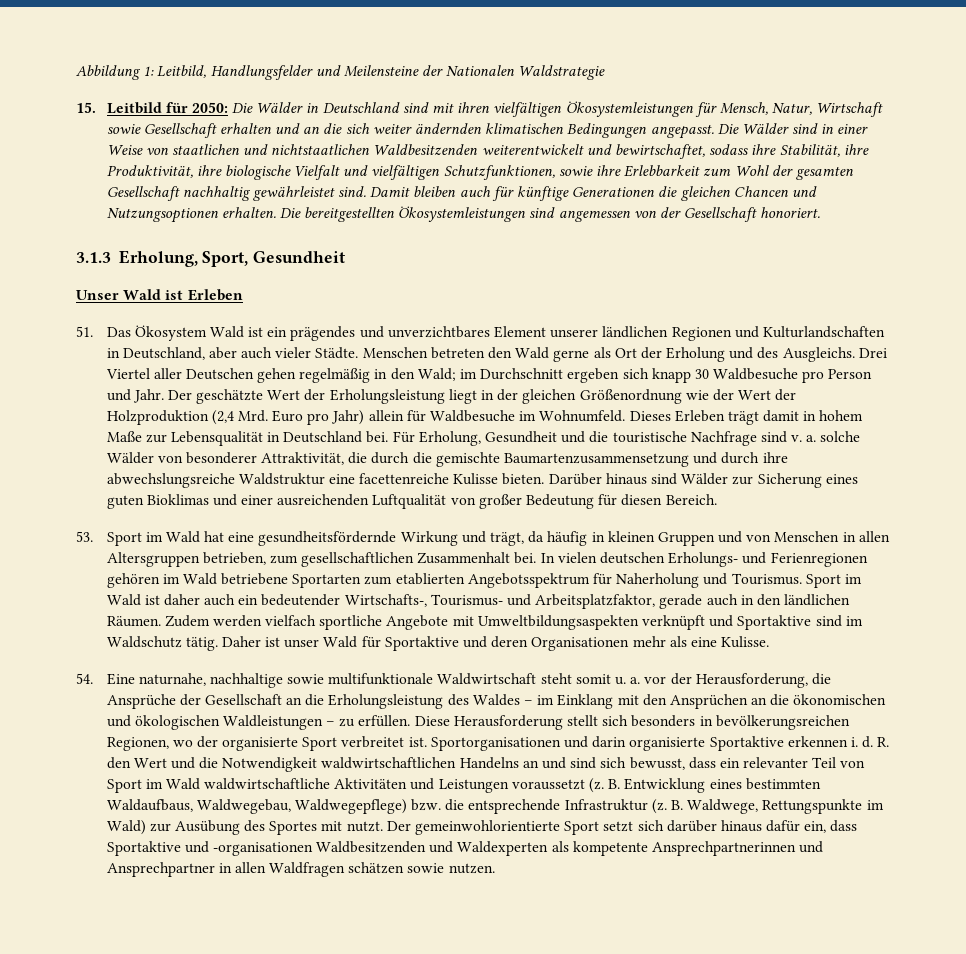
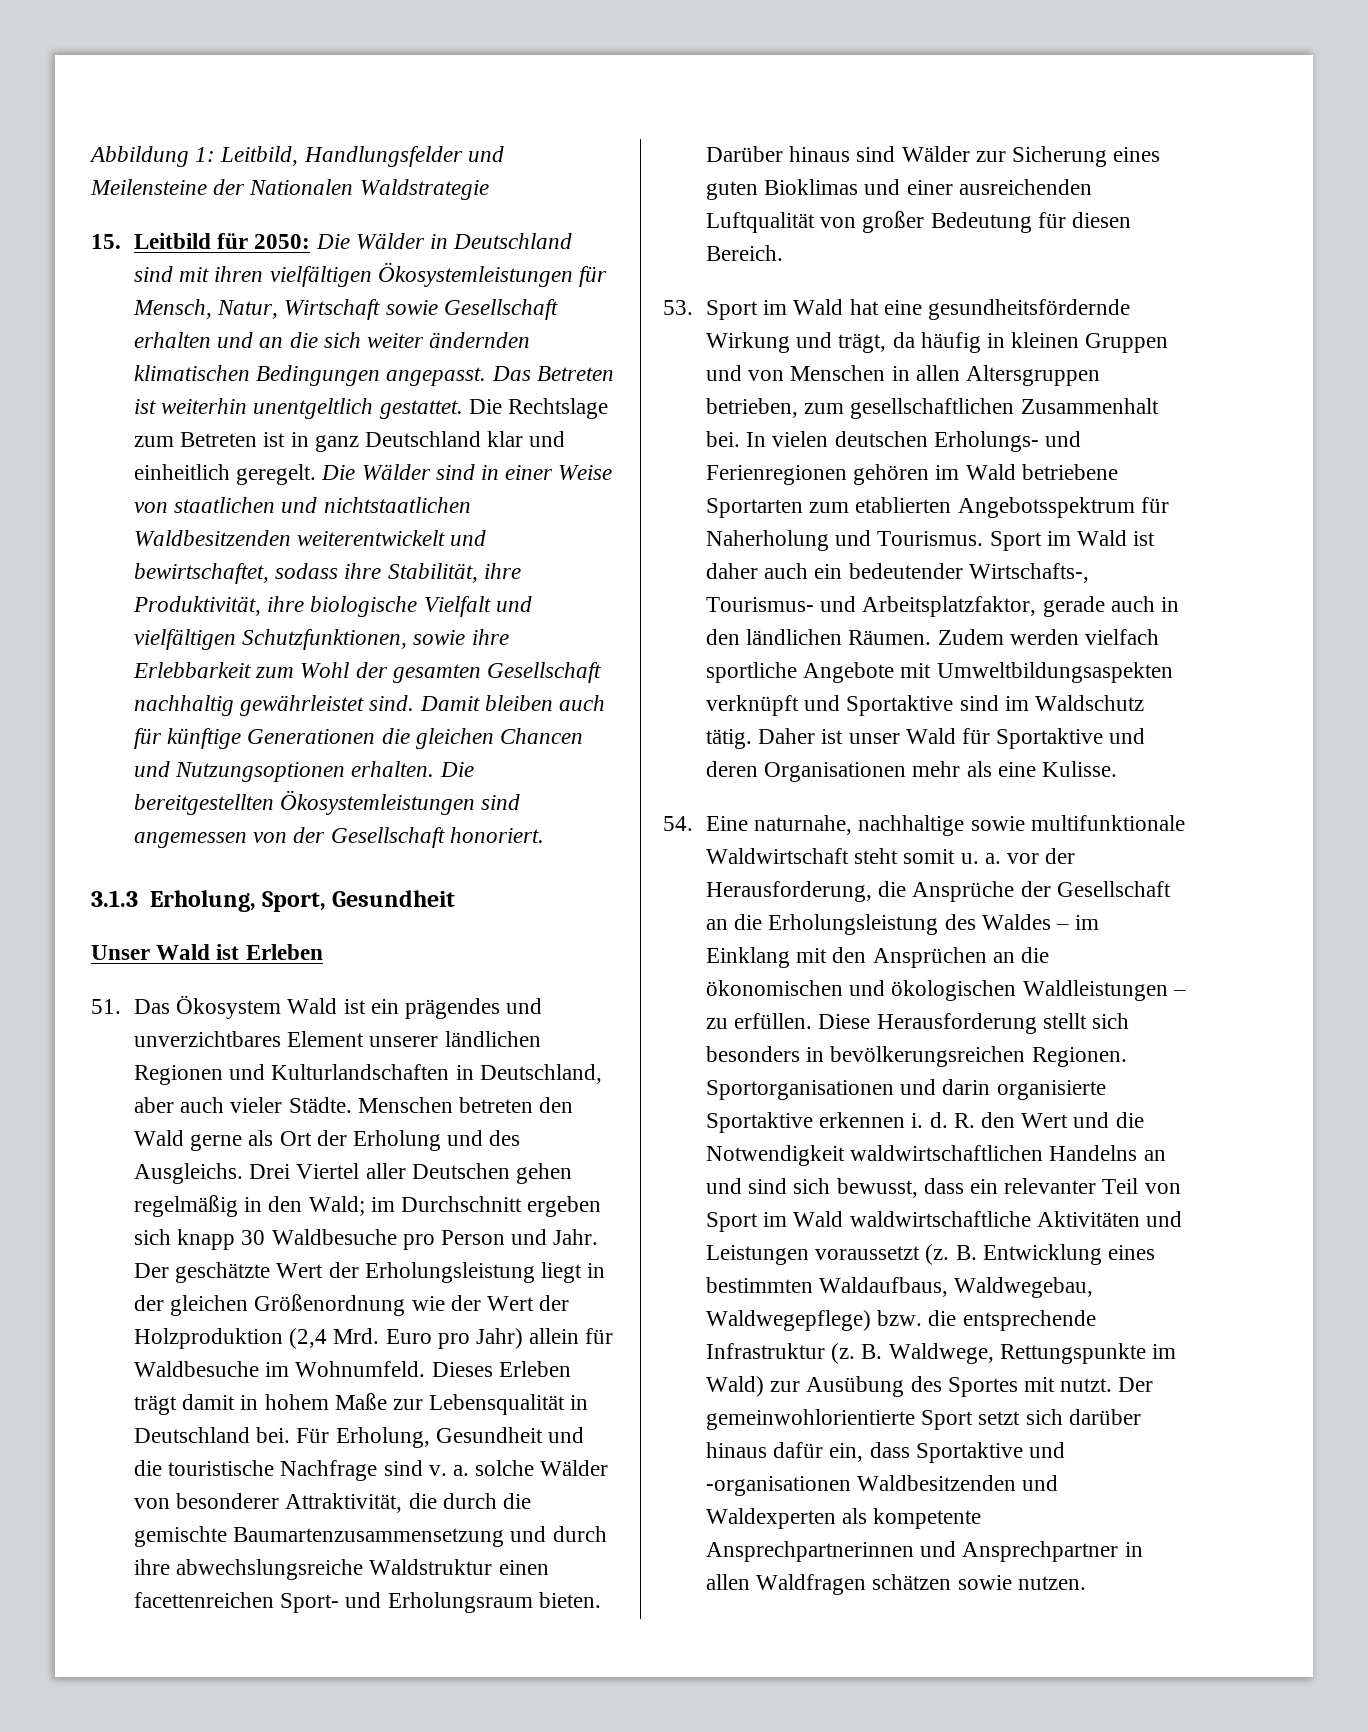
+ Das Betreten ist weiterhin unentgeltlich gestattet. Die Rechtslage zum Betreten ist in ganz Deutschland klar und einheitlich geregelt.
- Für Erholung, Gesundheit und die touristische Nachfrage sind v. a. solche Wälder von besonderer Attraktivität, die durch die gemischte Baumartenzusammensetzung und durch ihre abwechslungsreiche Waldstruktur eine facettenreiche Kulisse bieten.
+ Für Erholung, Gesundheit und die touristische Nachfrage sind v. a. solche Wälder von besonderer Attraktivität, die durch die gemischte Baumartenzusammensetzung und durch ihre abwechslungsreiche Waldstruktur einen facettenreichen Sport- und Erholungsraum bieten.
- Diese Herausforderung stellt sich besonders in bevölkerungsreichen Regionen, wo der organisierte Sport verbreitet ist.
+ Diese Herausforderung stellt sich besonders in bevölkerungsreichen Regionen.

